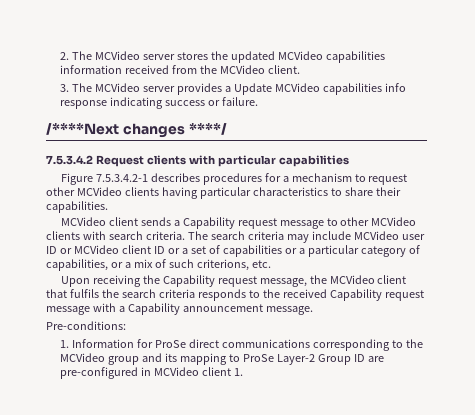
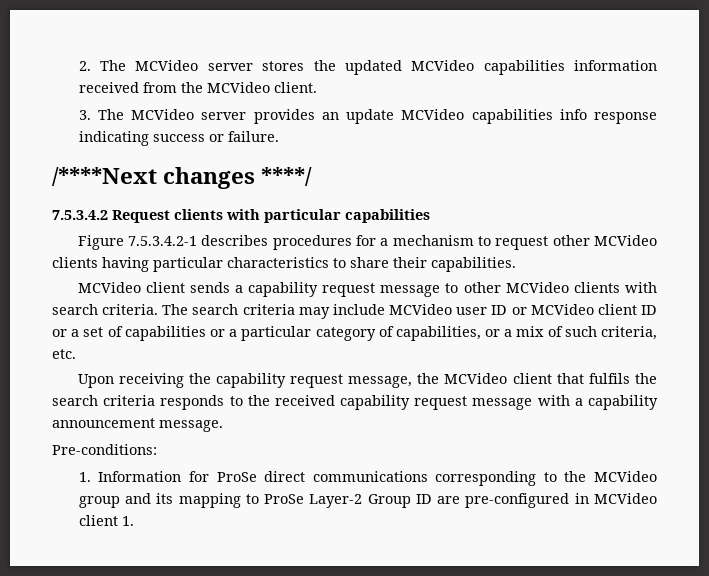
- 3. The MCVideo server provides a Update MCVideo capabilities info response indicating success or failure.
+ 3. The MCVideo server provides an update MCVideo capabilities info response indicating success or failure.
- MCVideo client sends a Capability request message to other MCVideo clients with search criteria.
+ MCVideo client sends a capability request message to other MCVideo clients with search criteria.
- The search criteria may include MCVideo user ID or MCVideo client ID or a set of capabilities or a particular category of capabilities, or a mix of such criterions, etc.
+ The search criteria may include MCVideo user ID or MCVideo client ID or a set of capabilities or a particular category of capabilities, or a mix of such criteria, etc.
- Upon receiving the Capability request message, the MCVideo client that fulfils the search criteria responds to the received Capability request message with a Capability announcement message.
+ Upon receiving the capability request message, the MCVideo client that fulfils the search criteria responds to the received capability request message with a capability announcement message.

